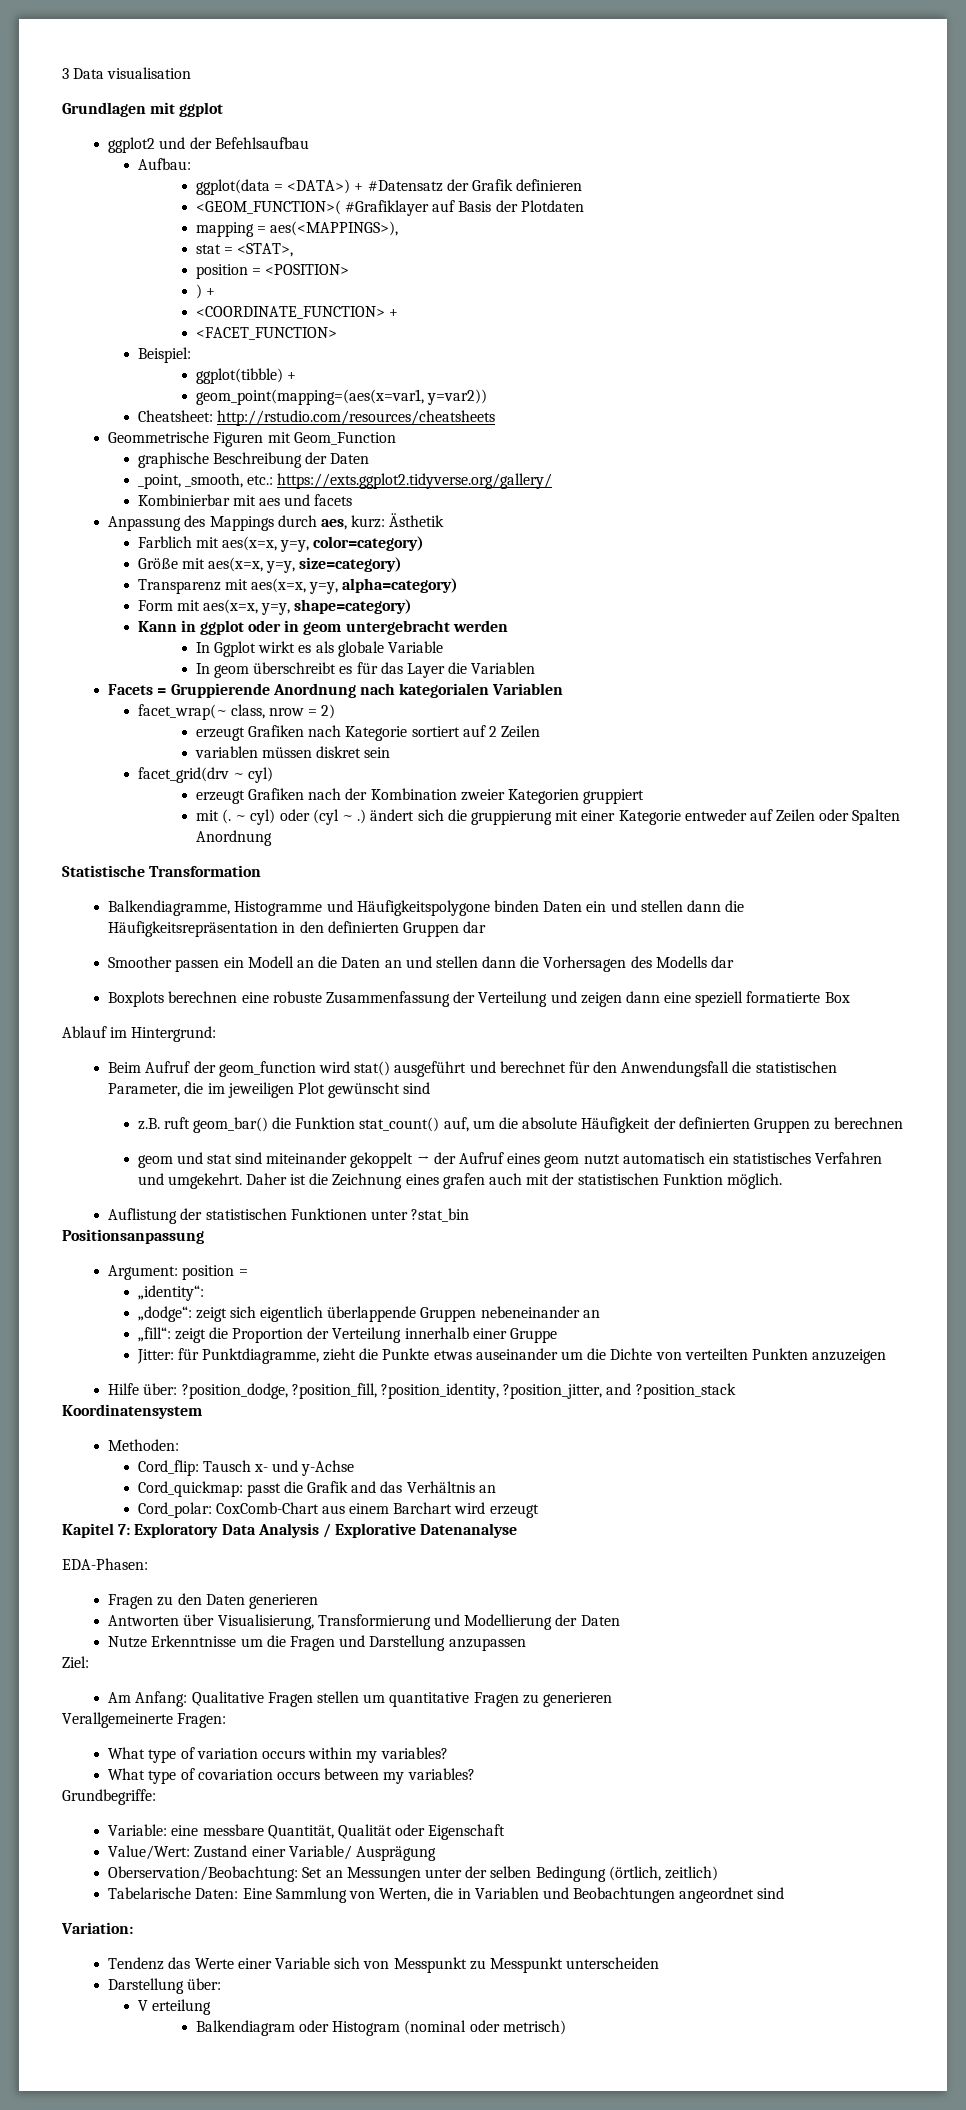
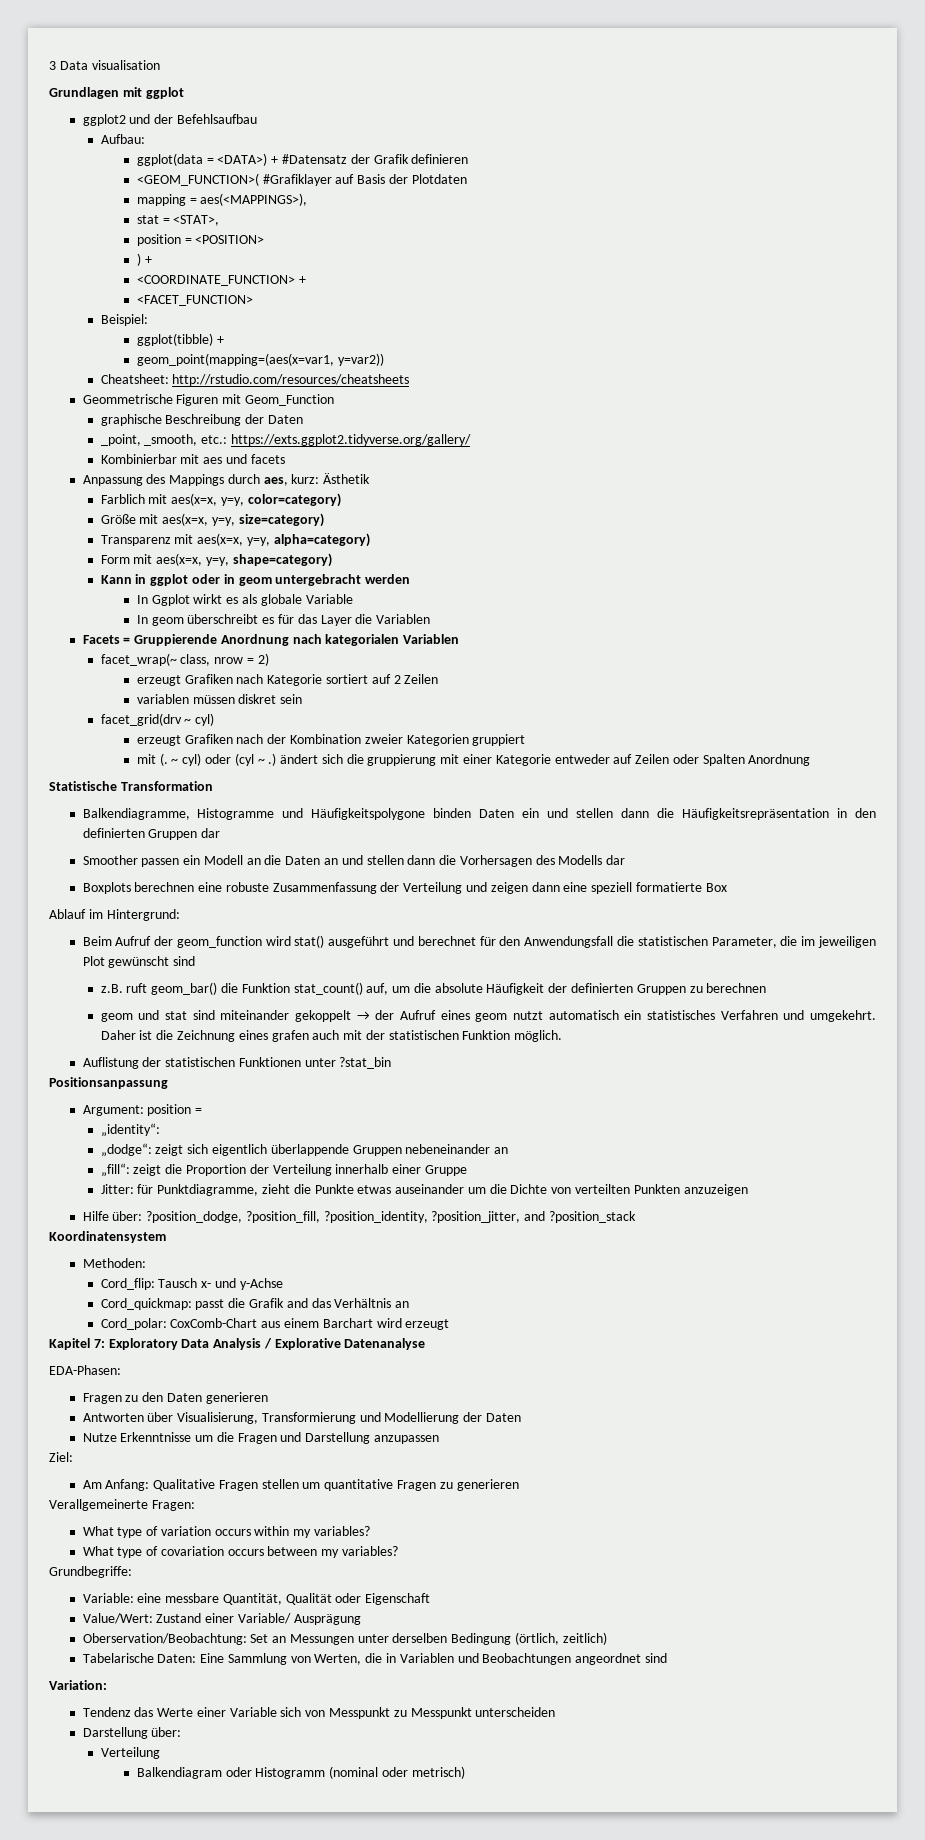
- Oberservation/Beobachtung: Set an Messungen unter der selben Bedingung (örtlich, zeitlich)
+ Oberservation/Beobachtung: Set an Messungen unter derselben Bedingung (örtlich, zeitlich)
  Darstellung über:
- V erteilung
+ Verteilung
- Balkendiagram oder Histogram (nominal oder metrisch)
+ Balkendiagram oder Histogramm (nominal oder metrisch)

